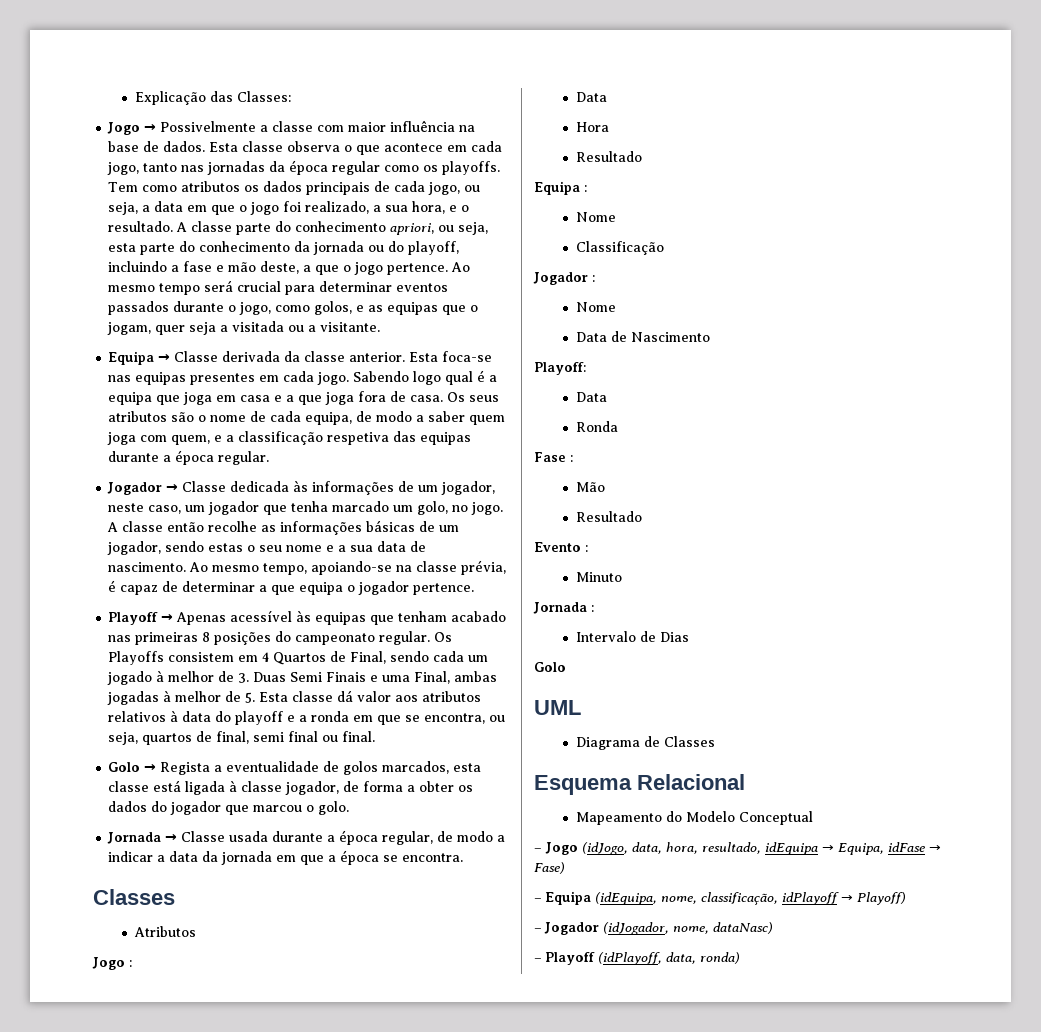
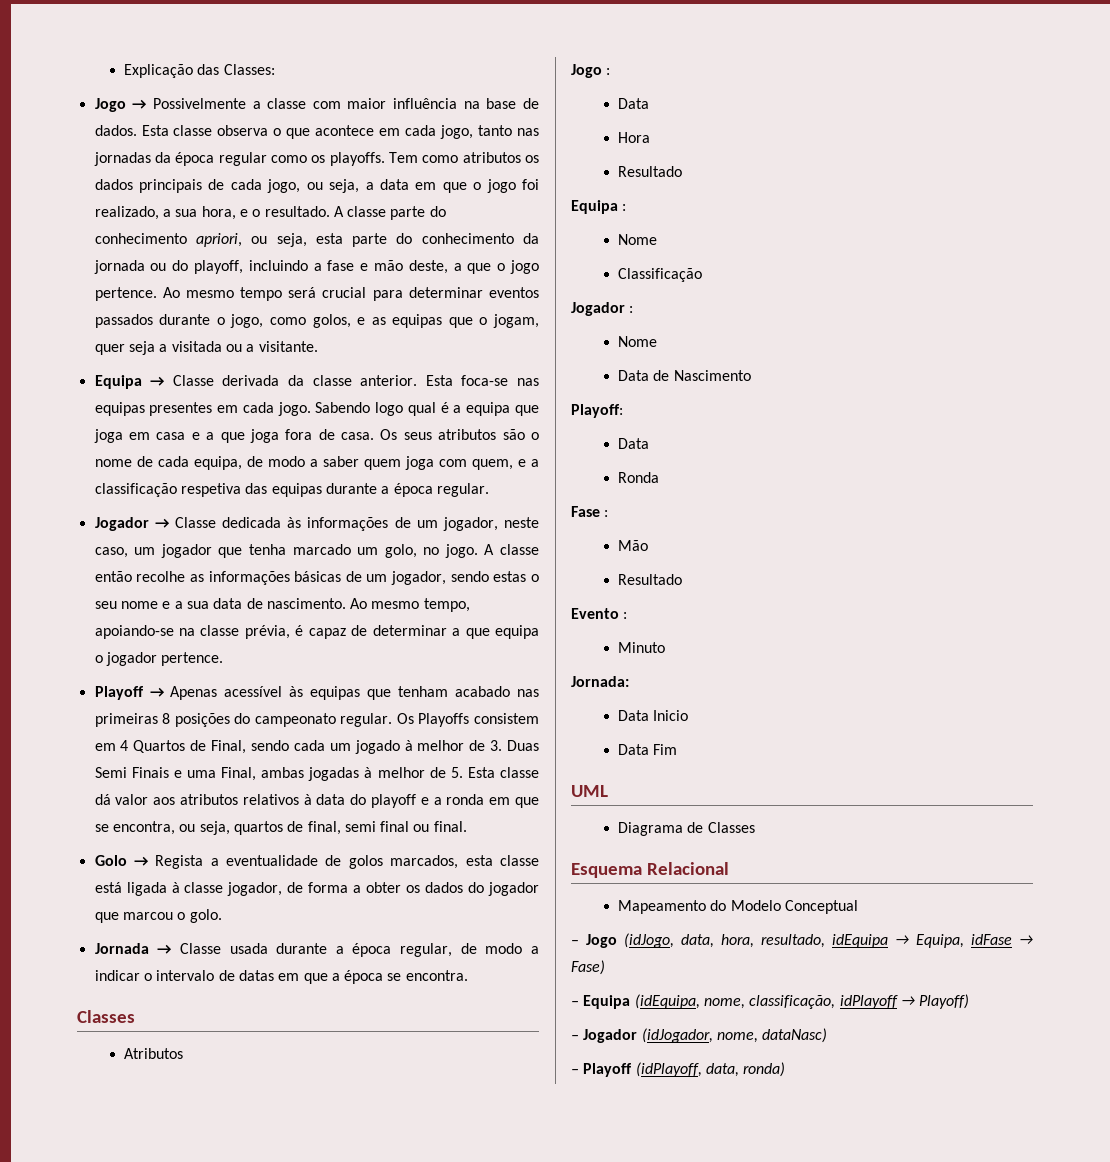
- Jornada → Classe usada durante a época regular, de modo a indicar a data da jornada em que a época se encontra.
+ Jornada → Classe usada durante a época regular, de modo a indicar o intervalo de datas em que a época se encontra.
- Jornada :
- Intervalo de Dias
- Golo
+ Jornada:
+ Data Inicio
+ Data Fim

